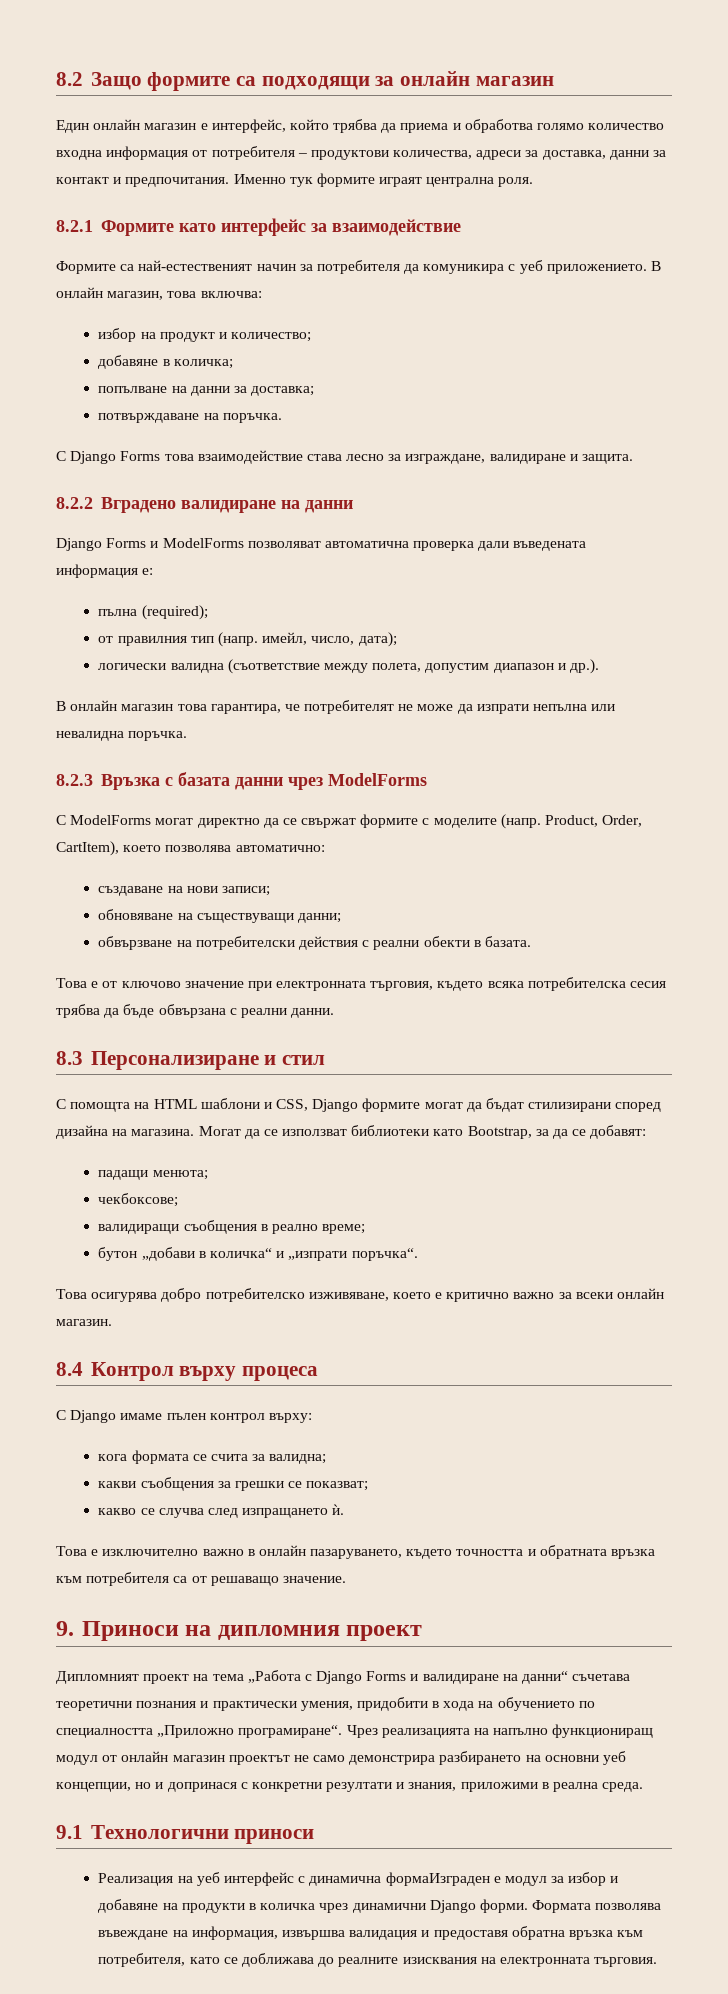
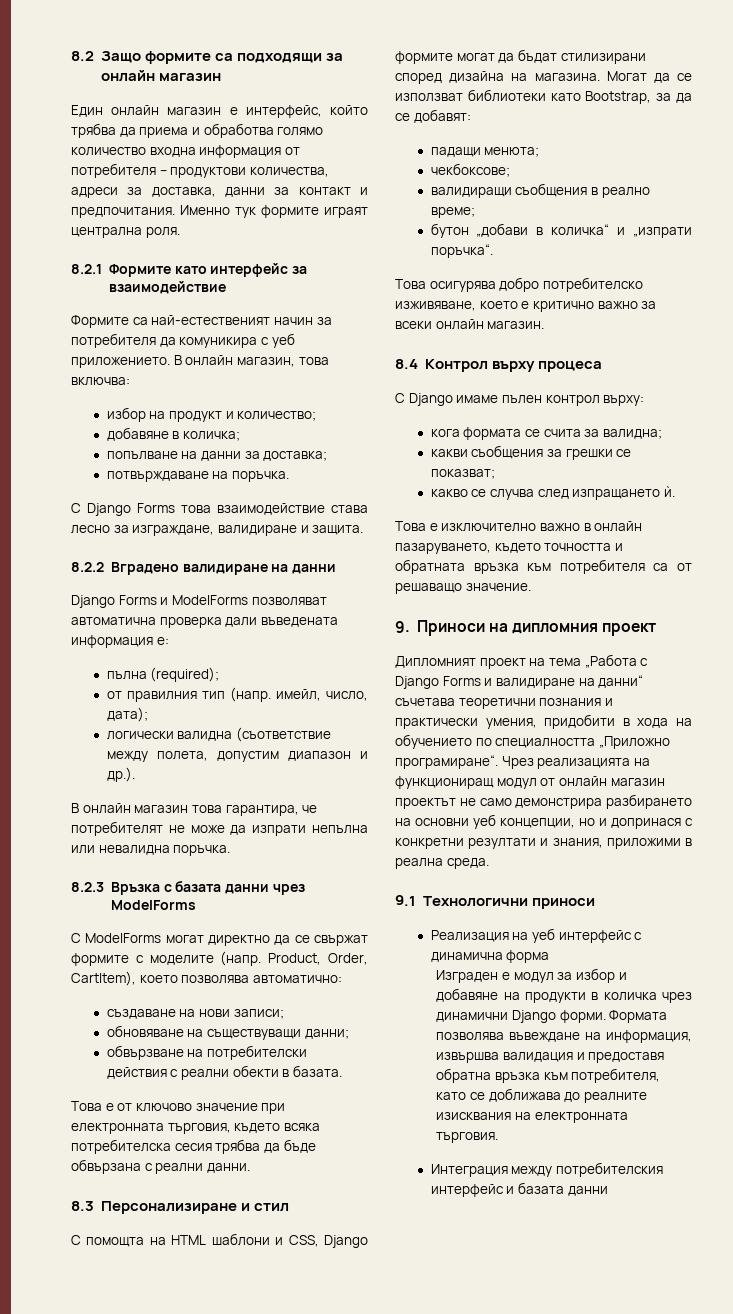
- Чрез реализацията на напълно функциониращ модул от онлайн магазин проектът не само демонстрира разбирането на основни уеб концепции, но и допринася с конкретни резултати и знания, приложими в реална среда.
+ Чрез реализацията на функциониращ модул от онлайн магазин проектът не само демонстрира разбирането на основни уеб концепции, но и допринася с конкретни резултати и знания, приложими в реална среда.
- Реализация на уеб интерфейс с динамична формаИзграден е модул за избор и добавяне на продукти в количка чрез динамични Django форми.
+ Реализация на уеб интерфейс с динамична форма
+ Изграден е модул за избор и добавяне на продукти в количка чрез динамични Django форми.
+ Интеграция между потребителския интерфейс и базата данни

